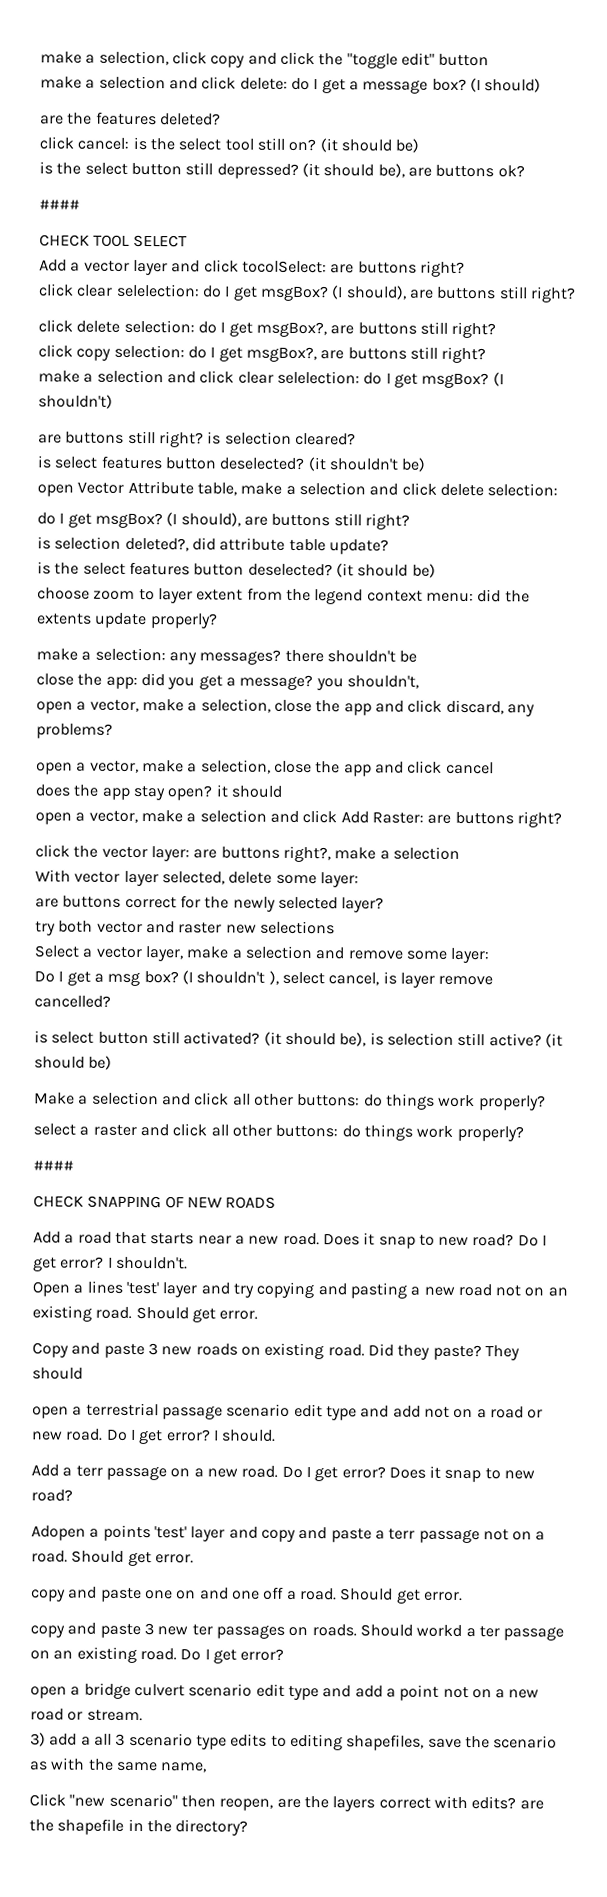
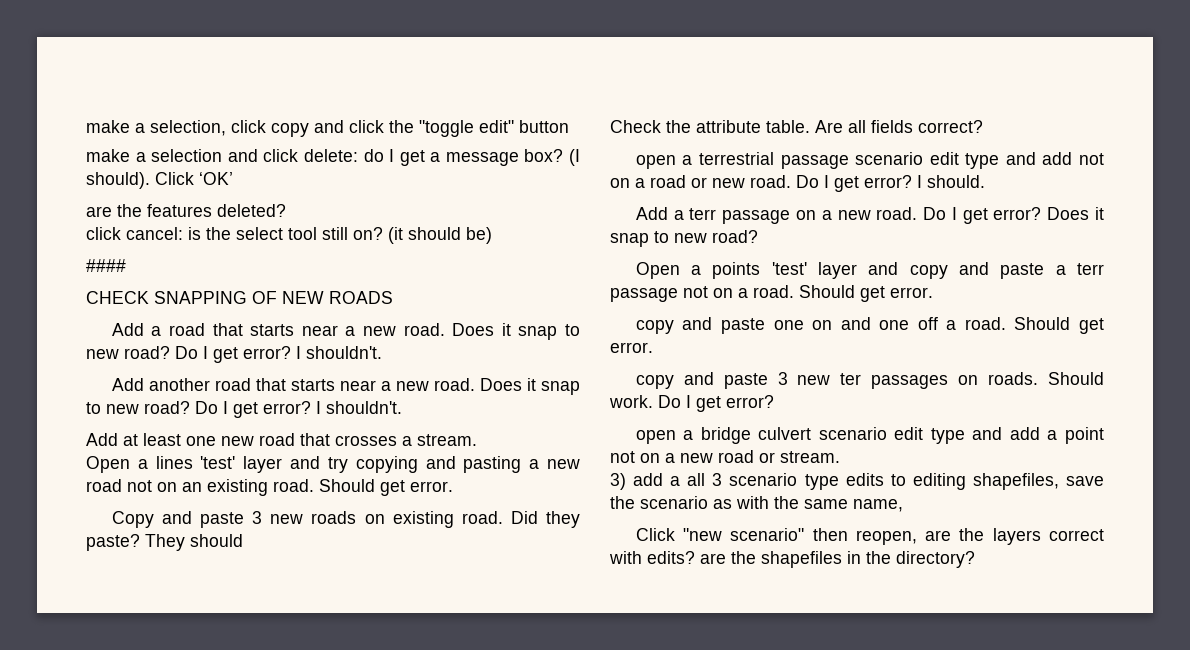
- (I should)
+ (I should). Click ‘OK’
- is the select button still depressed? (it should be), are buttons ok?
- ####
- CHECK TOOL SELECT
- Add a vector layer and click tocolSelect: are buttons right?
- click clear selelection: do I get msgBox? (I should), are buttons still right?
- click delete selection: do I get msgBox?, are buttons still right?
- click copy selection: do I get msgBox?, are buttons still right?
- make a selection and click clear selelection: do I get msgBox? (I shouldn't)
- are buttons still right? is selection cleared?
- is select features button deselected? (it shouldn't be)
- open Vector Attribute table, make a selection and click delete selection:
- do I get msgBox? (I should), are buttons still right?
- is selection deleted?, did attribute table update?
- is the select features button deselected? (it should be)
- choose zoom to layer extent from the legend context menu: did the extents update properly?
- make a selection: any messages? there shouldn't be
- close the app: did you get a message? you shouldn't,
- open a vector, make a selection, close the app and click discard, any problems?
- open a vector, make a selection, close the app and click cancel
- does the app stay open? it should
- open a vector, make a selection and click Add Raster: are buttons right?
- click the vector layer: are buttons right?, make a selection
- With vector layer selected, delete some layer:
- are buttons correct for the newly selected layer?
- try both vector and raster new selections
- Select a vector layer, make a selection and remove some layer:
- Do I get a msg box? (I shouldn't ), select cancel, is layer remove cancelled?
- is select button still activated? (it should be), is selection still active? (it should be)
- Make a selection and click all other buttons: do things work properly?
- select a raster and click all other buttons: do things work properly?
+ Add another road that starts near a new road. Does it snap to new road? Do I get error? I shouldn't.
+ Add at least one new road that crosses a stream.
+ Check the attribute table. Are all fields correct?
- Adopen a points 'test' layer and copy and paste a terr passage not on a road.
+ Open a points 'test' layer and copy and paste a terr passage not on a road.
- Should workd a ter passage on an existing road.
+ Should work.
- Click "new scenario" then reopen, are the layers correct with edits? are the shapefile in the directory?
+ Click "new scenario" then reopen, are the layers correct with edits? are the shapefiles in the directory?

